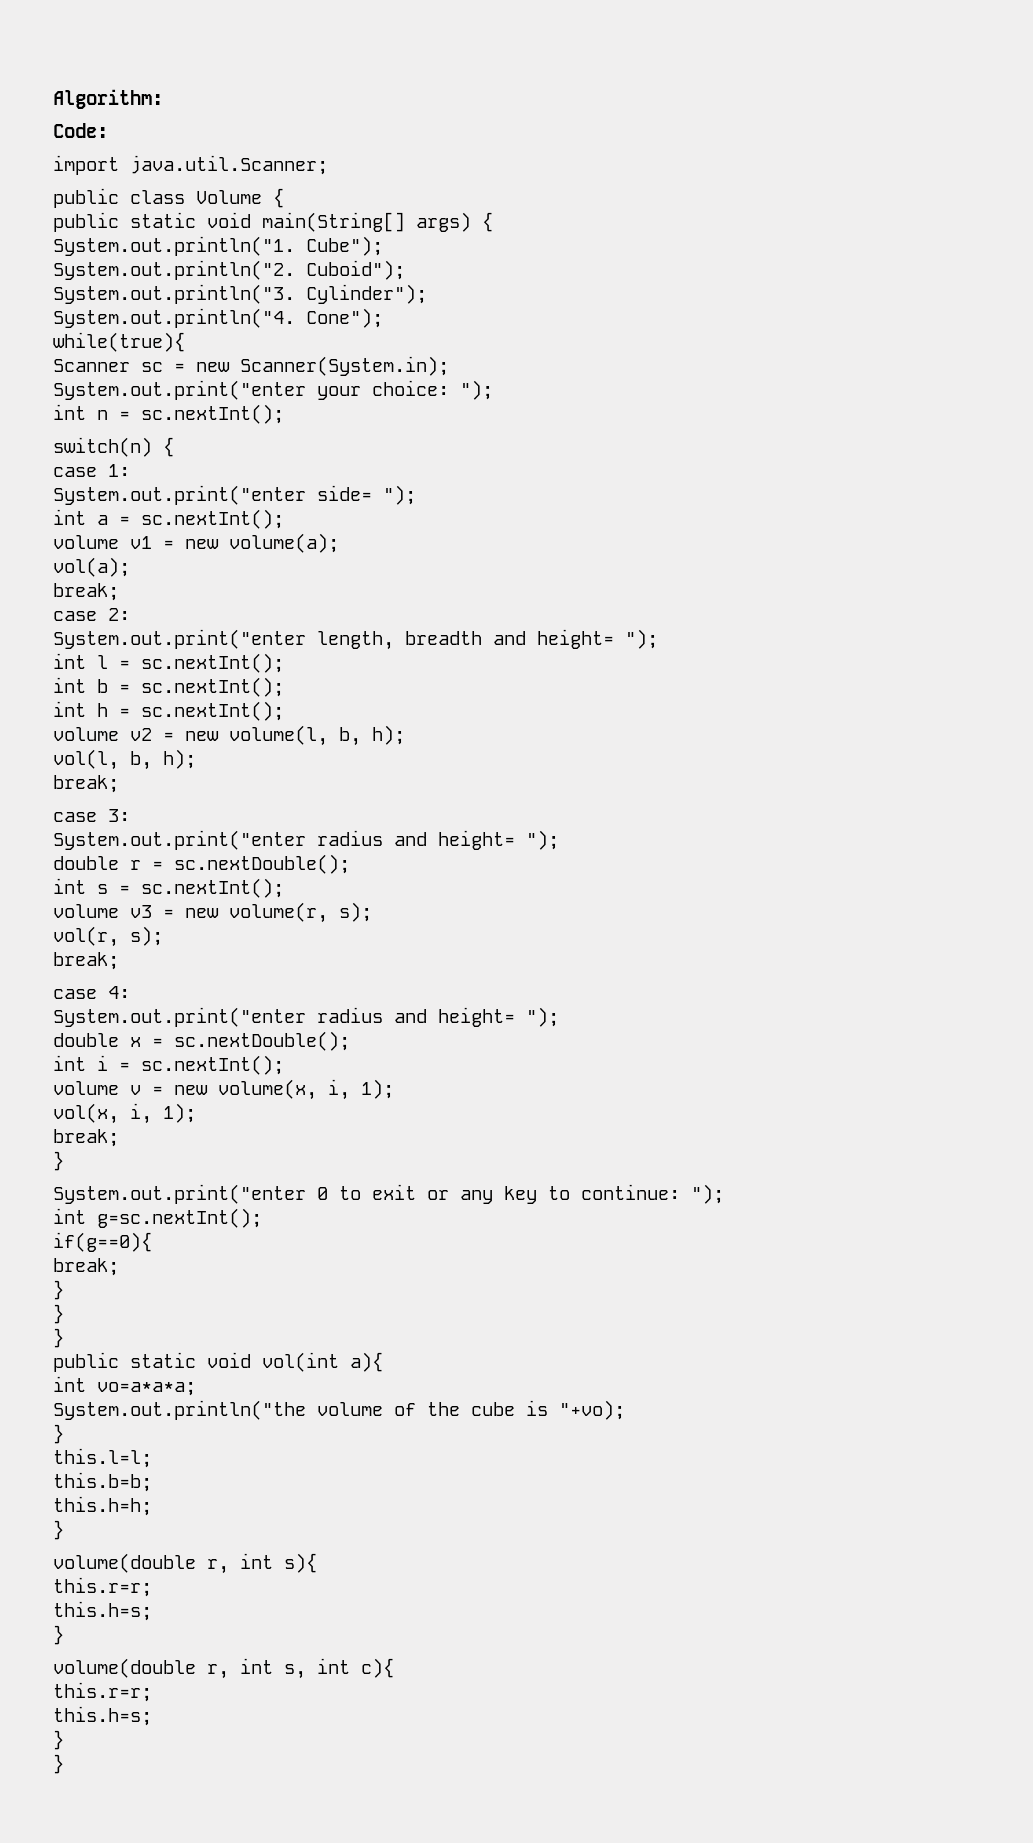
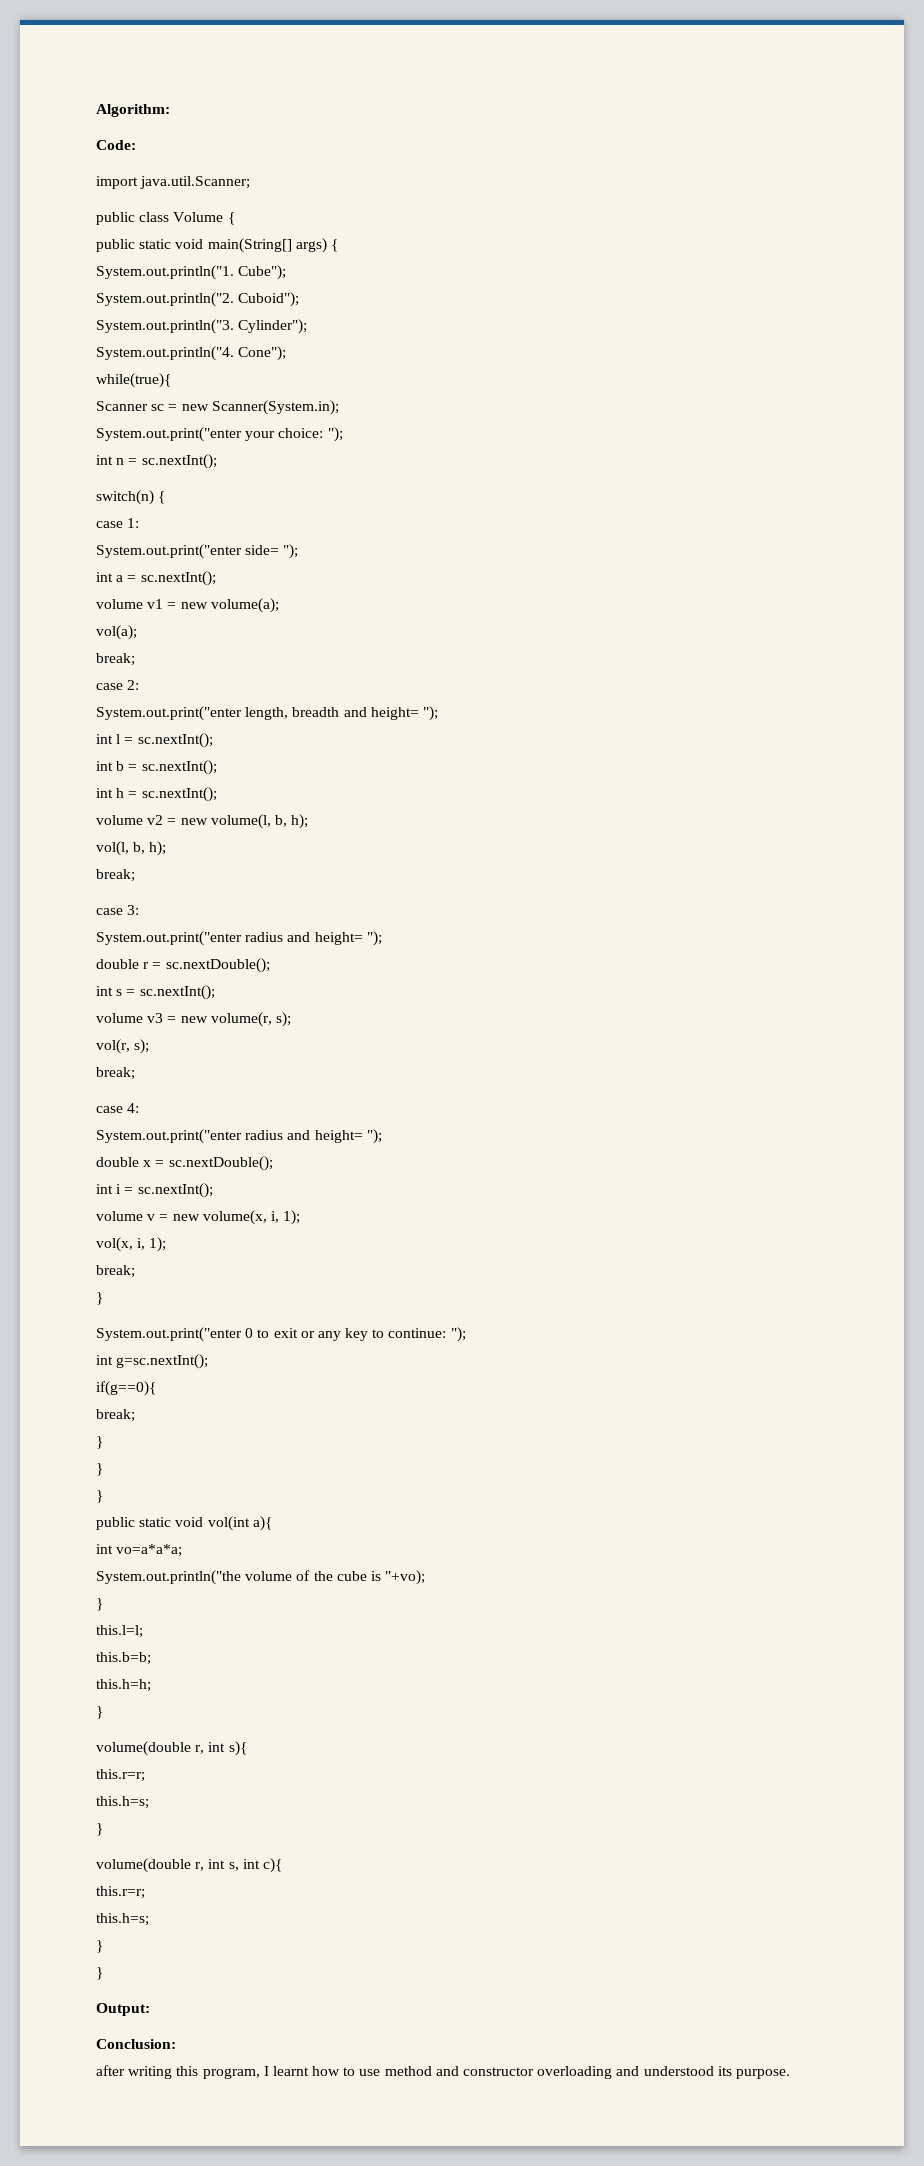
+ Output:
+ Conclusion:
+ after writing this program, I learnt how to use method and constructor overloading and understood its purpose.

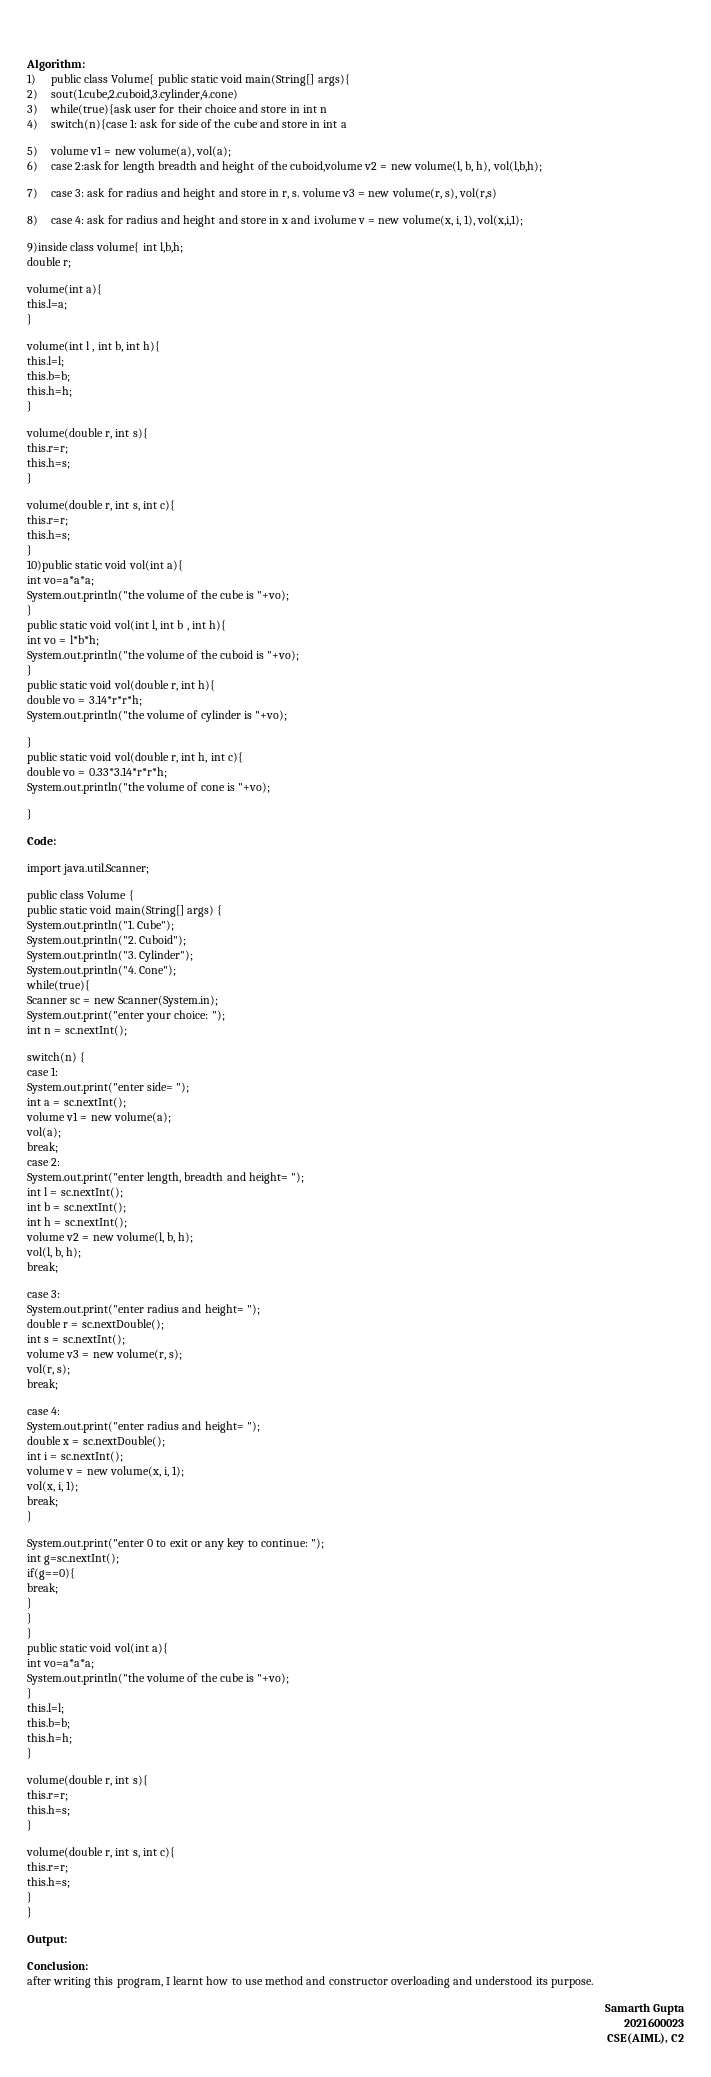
+ 1) public class Volume{ public static void main(String[] args){
+ 2) sout(1.cube,2.cuboid,3.cylinder,4.cone)
+ 3) while(true){ask user for their choice and store in int n
+ 4) switch(n){case 1: ask for side of the cube and store in int a
+ 5) volume v1 = new volume(a), vol(a);
+ 6) case 2:ask for length breadth and height of the cuboid,volume v2 = new volume(l, b, h), vol(l,b,h);
+ 7) case 3: ask for radius and height and store in r, s. volume v3 = new volume(r, s), vol(r,s)
+ 8) case 4: ask for radius and height and store in x and i.volume v = new volume(x, i, 1), vol(x,i,1);
+ 9)inside class volume{ int l,b,h;
+ double r;
+ volume(int a){
+ this.l=a;
+ }
+ volume(int l , int b, int h){
+ this.l=l;
+ this.b=b;
+ this.h=h;
+ }
+ volume(double r, int s){
+ this.r=r;
+ this.h=s;
+ }
+ volume(double r, int s, int c){
+ this.r=r;
+ this.h=s;
+ }
+ 10)public static void vol(int a){
+ int vo=a*a*a;
+ System.out.println("the volume of the cube is "+vo);
+ }
+ public static void vol(int l, int b , int h){
+ int vo = l*b*h;
+ System.out.println("the volume of the cuboid is "+vo);
+ }
+ public static void vol(double r, int h){
+ double vo = 3.14*r*r*h;
+ System.out.println("the volume of cylinder is "+vo);
+ }
+ public static void vol(double r, int h, int c){
+ double vo = 0.33*3.14*r*r*h;
+ System.out.println("the volume of cone is "+vo);
+ }
+ Samarth Gupta
+ 2021600023
+ CSE(AIML), C2

